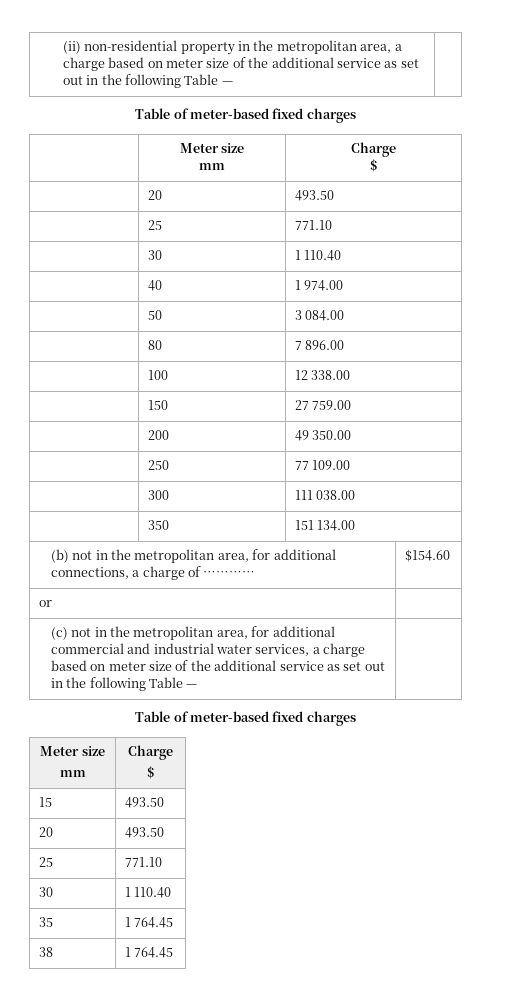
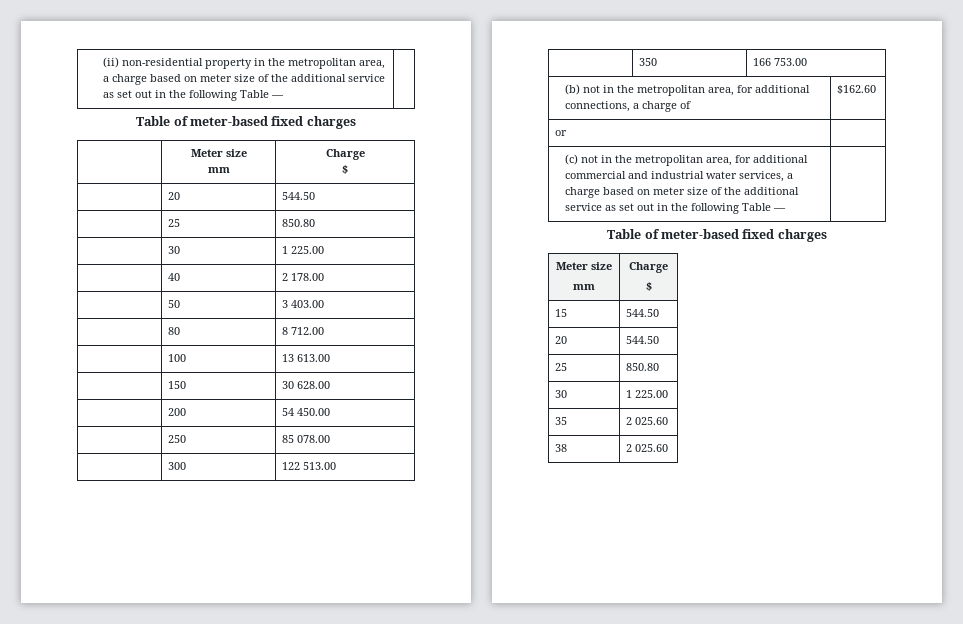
- | 20 | 493.50
- | 25 | 771.10
- | 30 | 1 110.40
+ | 20 | 544.50
+ | 25 | 850.80
+ | 30 | 1 225.00
- | 40 | 1 974.00
+ | 40 | 2 178.00
- | 50 | 3 084.00
+ | 50 | 3 403.00
- | 80 | 7 896.00
+ | 80 | 8 712.00
- | 100 | 12 338.00
+ | 100 | 13 613.00
- | 150 | 27 759.00
+ | 150 | 30 628.00
- | 200 | 49 350.00
+ | 200 | 54 450.00
- | 250 | 77 109.00
+ | 250 | 85 078.00
- | 300 | 111 038.00
+ | 300 | 122 513.00
- | 350 | 151 134.00
+ | 350 | 166 753.00
- (b) not in the metropolitan area, for additional connections, a charge of ………… | $154.60
+ (b) not in the metropolitan area, for additional connections, a charge of | $162.60
- 15 | 493.50
- 20 | 493.50
- 25 | 771.10
- 30 | 1 110.40
+ 15 | 544.50
+ 20 | 544.50
+ 25 | 850.80
+ 30 | 1 225.00
- 35 | 1 764.45
+ 35 | 2 025.60
- 38 | 1 764.45
+ 38 | 2 025.60

